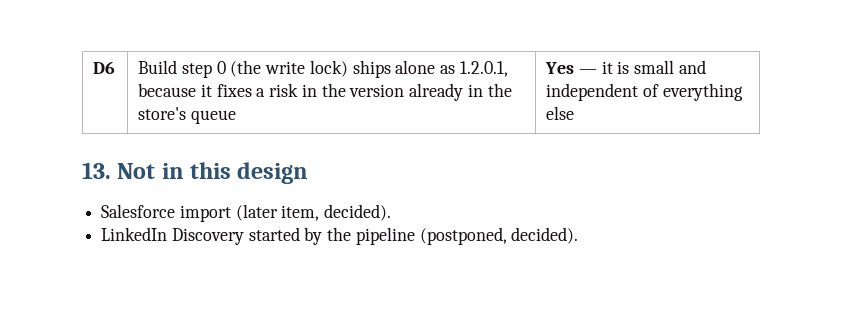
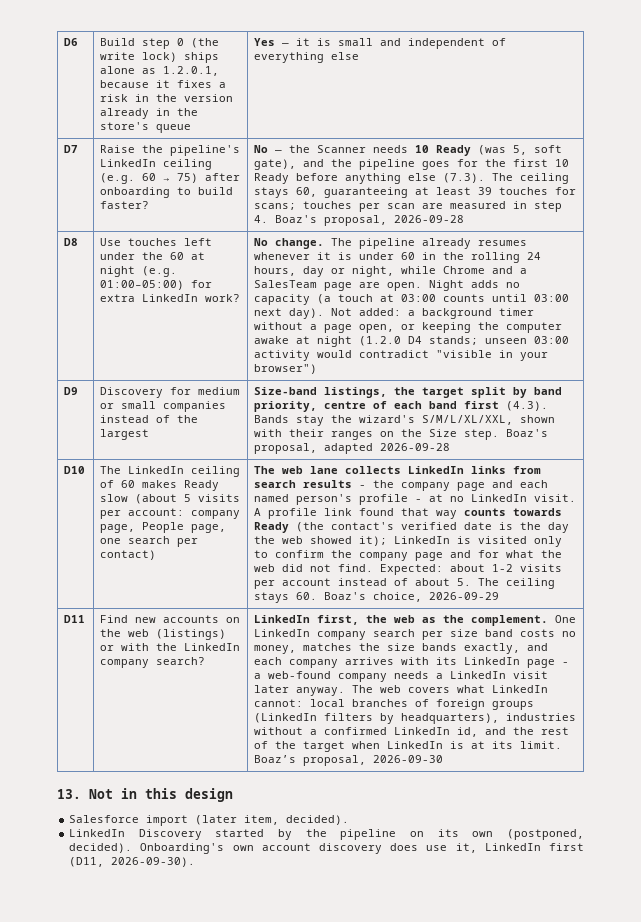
+ D7 | Raise the pipeline's LinkedIn ceiling (e.g. 60 → 75) after onboarding to build faster? | No — the Scanner needs 10 Ready (was 5, soft gate), and the pipeline goes for the first 10 Ready before anything else (7.3). The ceiling stays 60, guaranteeing at least 39 touches for scans; touches per scan are measured in step 4. Boaz's proposal, 2026-09-28
+ D8 | Use touches left under the 60 at night (e.g. 01:00–05:00) for extra LinkedIn work? | No change. The pipeline already resumes whenever it is under 60 in the rolling 24 hours, day or night, while Chrome and a SalesTeam page are open. Night adds no capacity (a touch at 03:00 counts until 03:00 next day). Not added: a background timer without a page open, or keeping the computer awake at night (1.2.0 D4 stands; unseen 03:00 activity would contradict "visible in your browser")
+ D9 | Discovery for medium or small companies instead of the largest | Size-band listings, the target split by band priority, centre of each band first (4.3). Bands stay the wizard's S/M/L/XL/XXL, shown with their ranges on the Size step. Boaz's proposal, adapted 2026-09-28
+ D10 | The LinkedIn ceiling of 60 makes Ready slow (about 5 visits per account: company page, People page, one search per contact) | The web lane collects LinkedIn links from search results - the company page and each named person's profile - at no LinkedIn visit. A profile link found that way counts towards Ready (the contact's verified date is the day the web showed it); LinkedIn is visited only to confirm the company page and for what the web did not find. Expected: about 1-2 visits per account instead of about 5. The ceiling stays 60. Boaz's choice, 2026-09-29
+ D11 | Find new accounts on the web (listings) or with the LinkedIn company search? | LinkedIn first, the web as the complement. One LinkedIn company search per size band costs no money, matches the size bands exactly, and each company arrives with its LinkedIn page - a web-found company needs a LinkedIn visit later anyway. The web covers what LinkedIn cannot: local branches of foreign groups (LinkedIn filters by headquarters), industries without a confirmed LinkedIn id, and the rest of the target when LinkedIn is at its limit. Boaz’s proposal, 2026-09-30
- LinkedIn Discovery started by the pipeline (postponed, decided).
+ LinkedIn Discovery started by the pipeline on its own (postponed, decided). Onboarding's own account discovery does use it, LinkedIn first (D11, 2026-09-30).

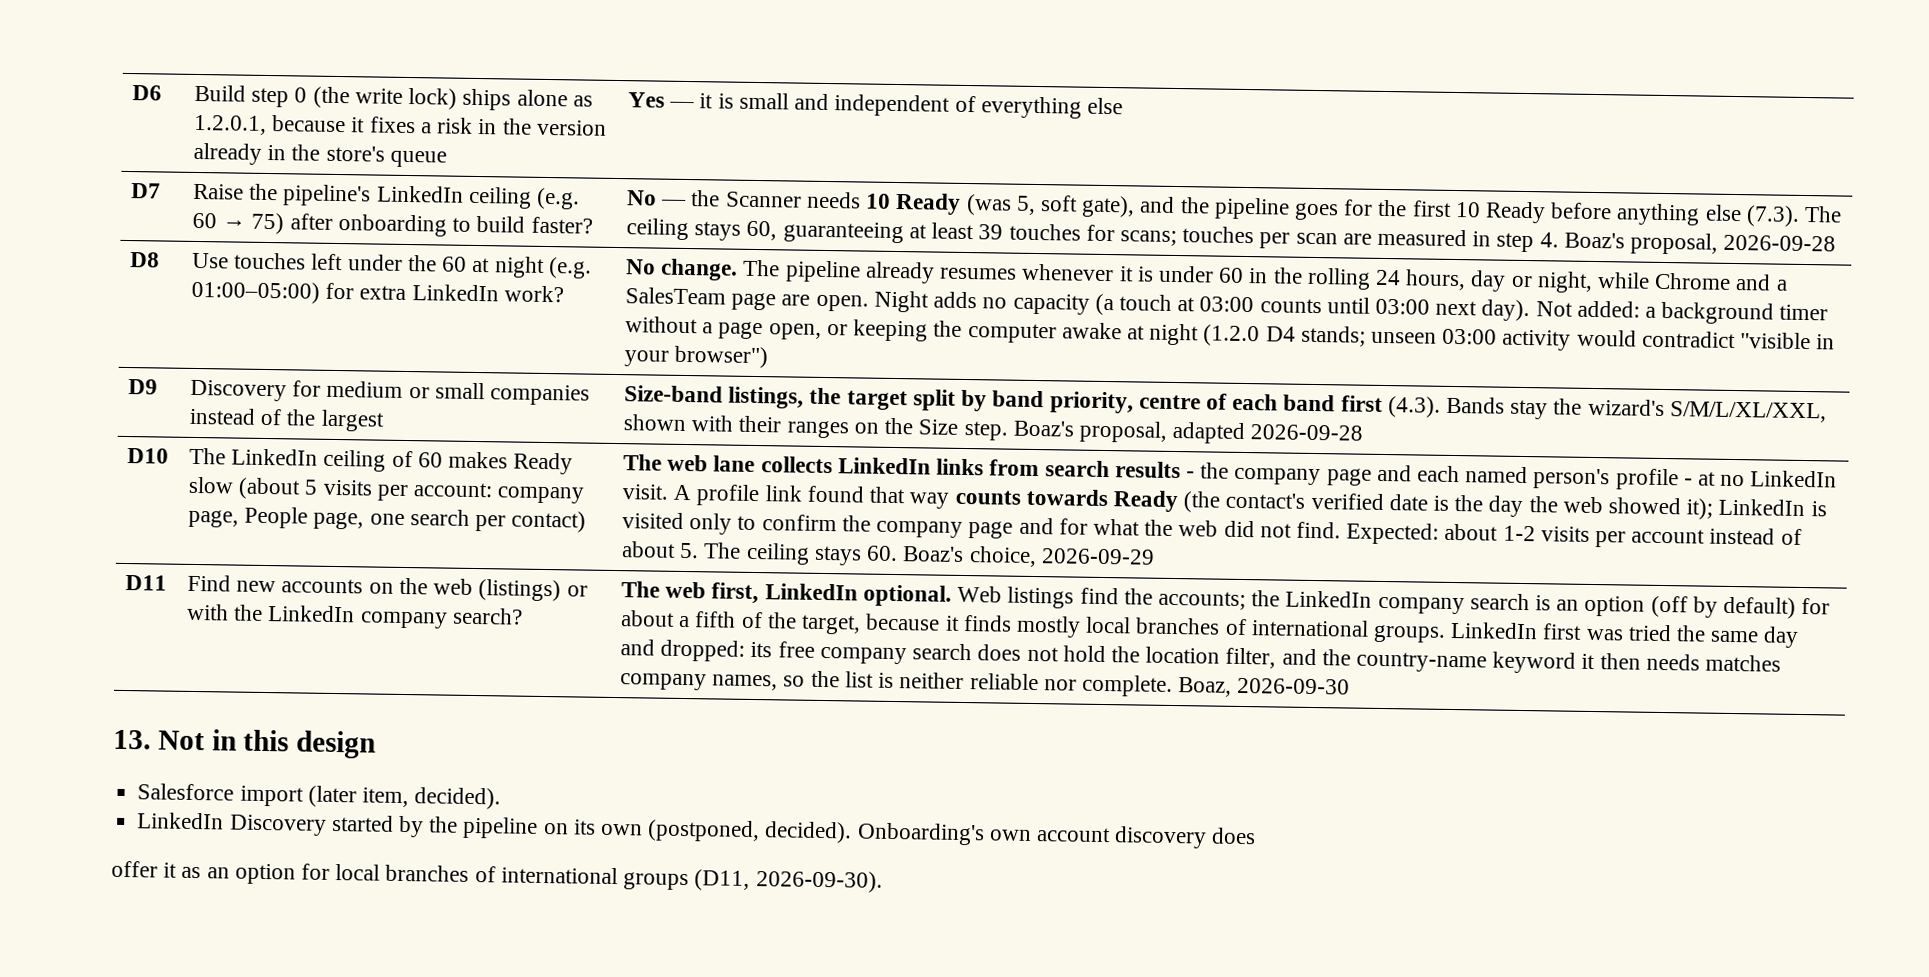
- LinkedIn first, the web as the complement. One LinkedIn company search per size band costs no money, matches the size bands exactly, and each company arrives with its LinkedIn page - a web-found company needs a LinkedIn visit later anyway. The web covers what LinkedIn cannot: local branches of foreign groups (LinkedIn filters by headquarters), industries without a confirmed LinkedIn id, and the rest of the target when LinkedIn is at its limit. Boaz’s proposal, 2026-09-30
+ The web first, LinkedIn optional. Web listings find the accounts; the LinkedIn company search is an option (off by default) for about a fifth of the target, because it finds mostly local branches of international groups. LinkedIn first was tried the same day and dropped: its free company search does not hold the location filter, and the country-name keyword it then needs matches company names, so the list is neither reliable nor complete. Boaz, 2026-09-30
- Onboarding's own account discovery does use it, LinkedIn first (D11, 2026-09-30).
+ Onboarding's own account discovery does
+ offer it as an option for local branches of international groups (D11, 2026-09-30).

